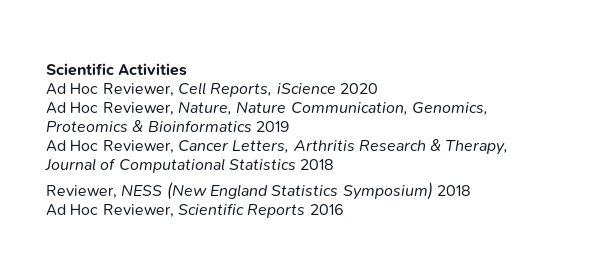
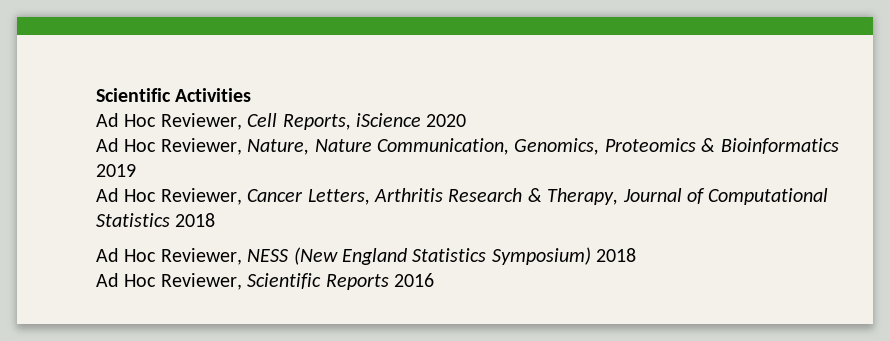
- Reviewer, NESS (New England Statistics Symposium) 2018
+ Ad Hoc Reviewer, NESS (New England Statistics Symposium) 2018

